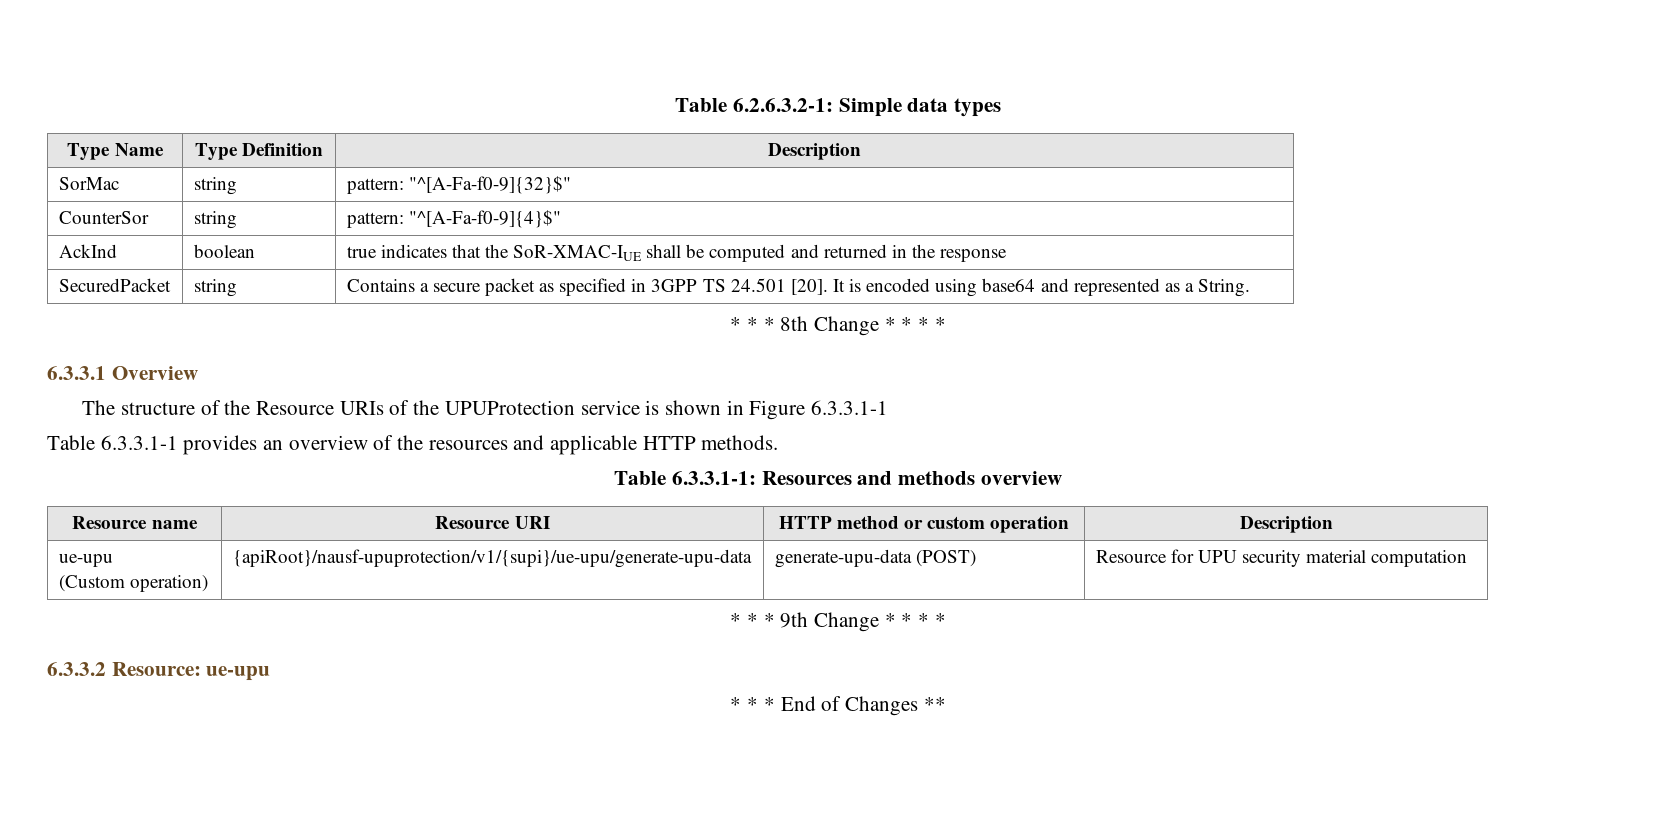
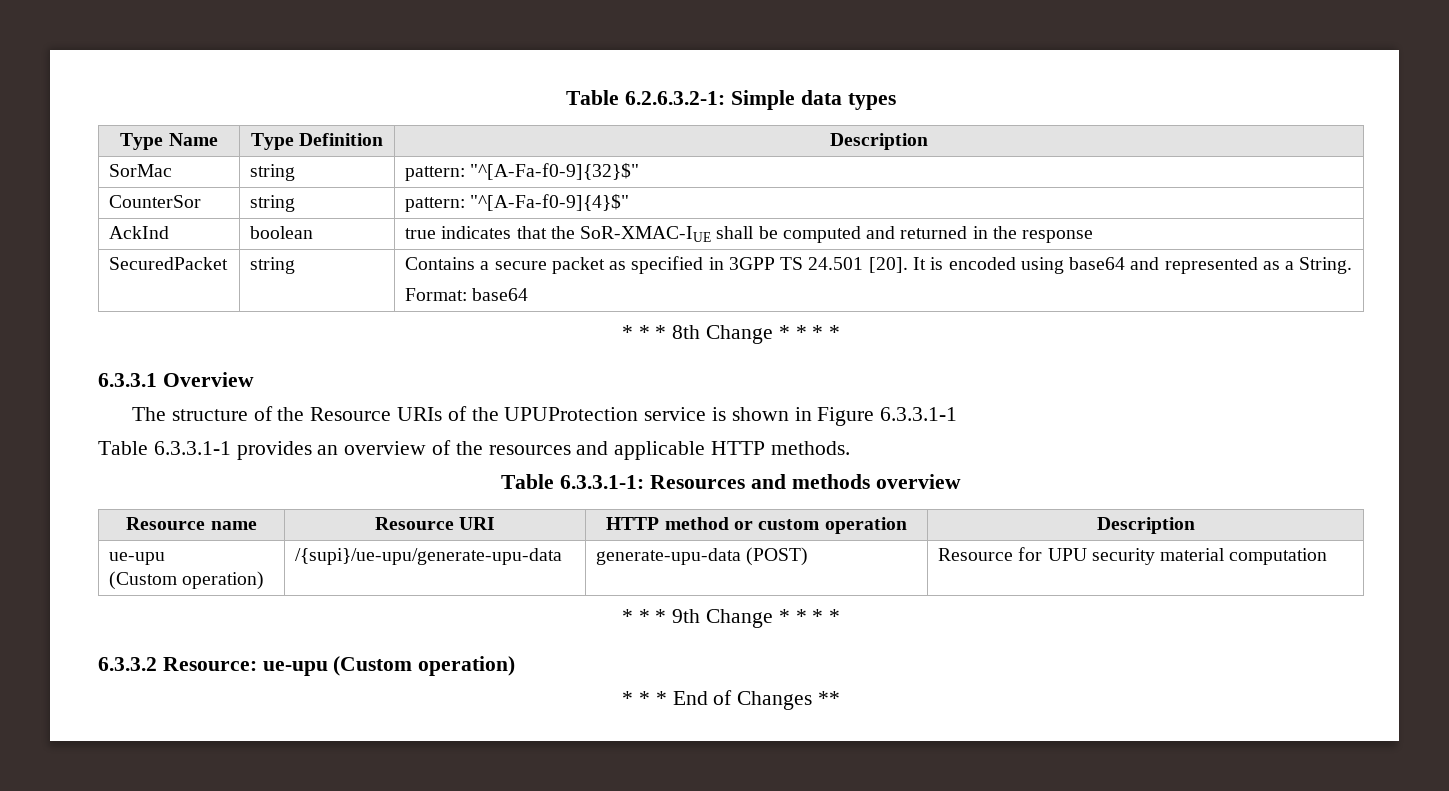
  SecuredPacket | string | Contains a secure packet as specified in 3GPP TS 24.501 [20]. It is encoded using base64 and represented as a String.
+ Format: base64
  Resource name | Resource URI | HTTP method or custom operation | Description
  ue-upu
- (Custom operation) | {apiRoot}/nausf-upuprotection/v1/{supi}/ue-upu/generate-upu-data | generate-upu-data (POST) | Resource for UPU security material computation
+ (Custom operation) | /{supi}/ue-upu/generate-upu-data | generate-upu-data (POST) | Resource for UPU security material computation
- 6.3.3.2 Resource: ue-upu
+ 6.3.3.2 Resource: ue-upu (Custom operation)

